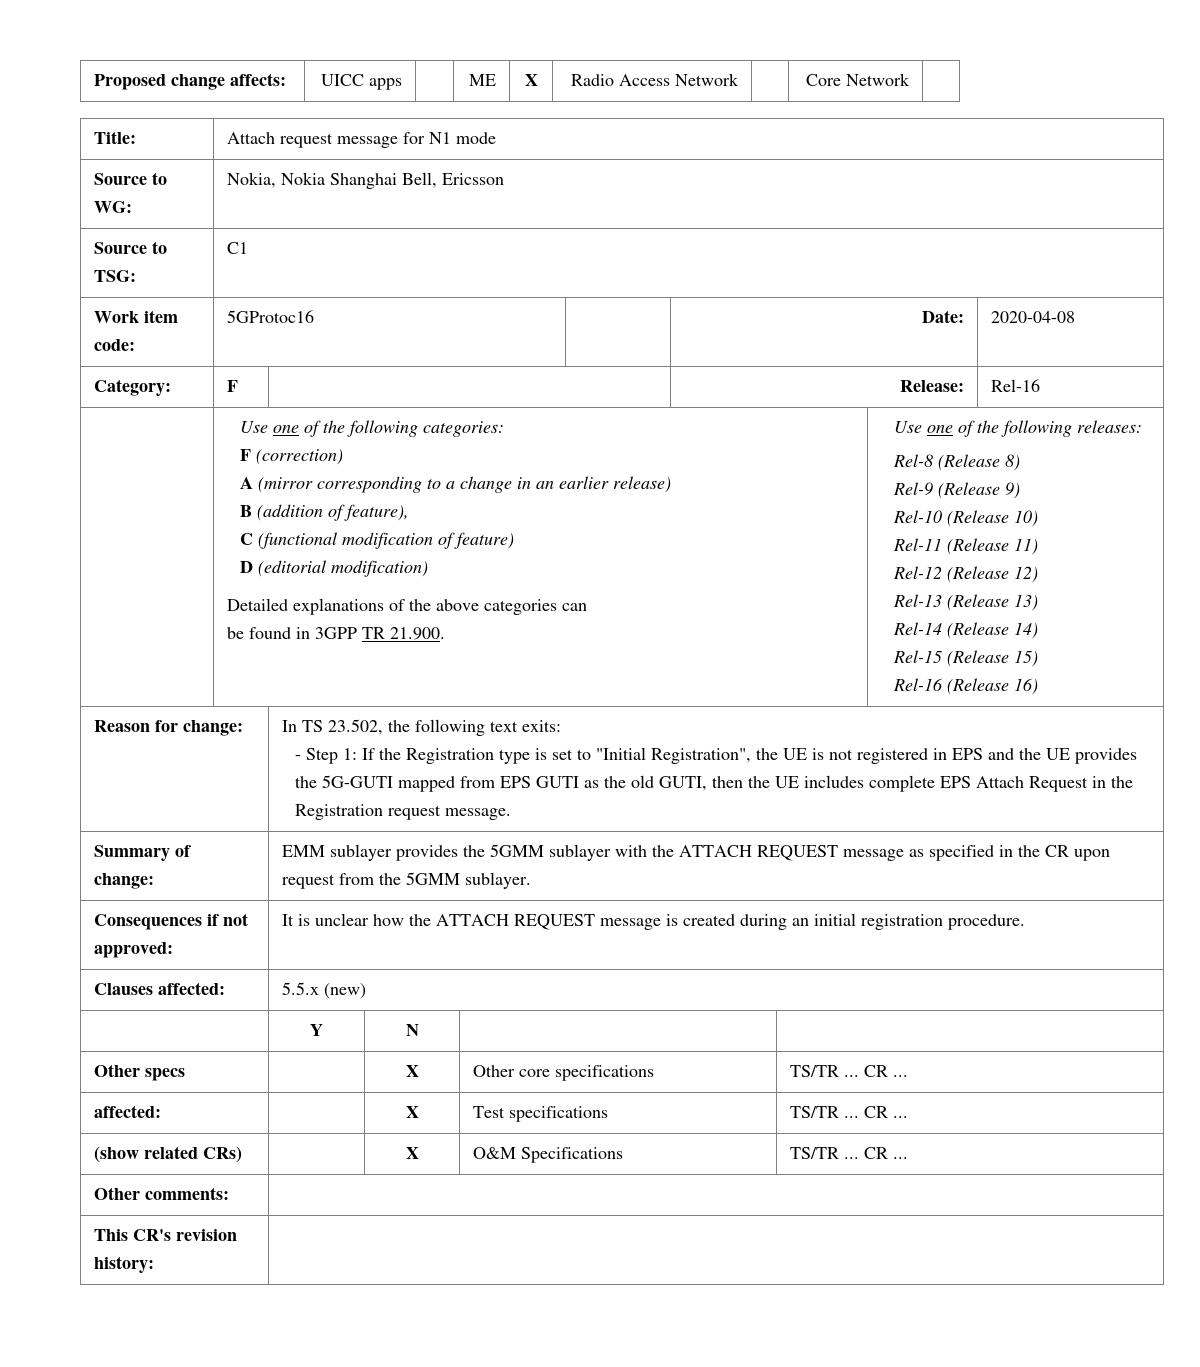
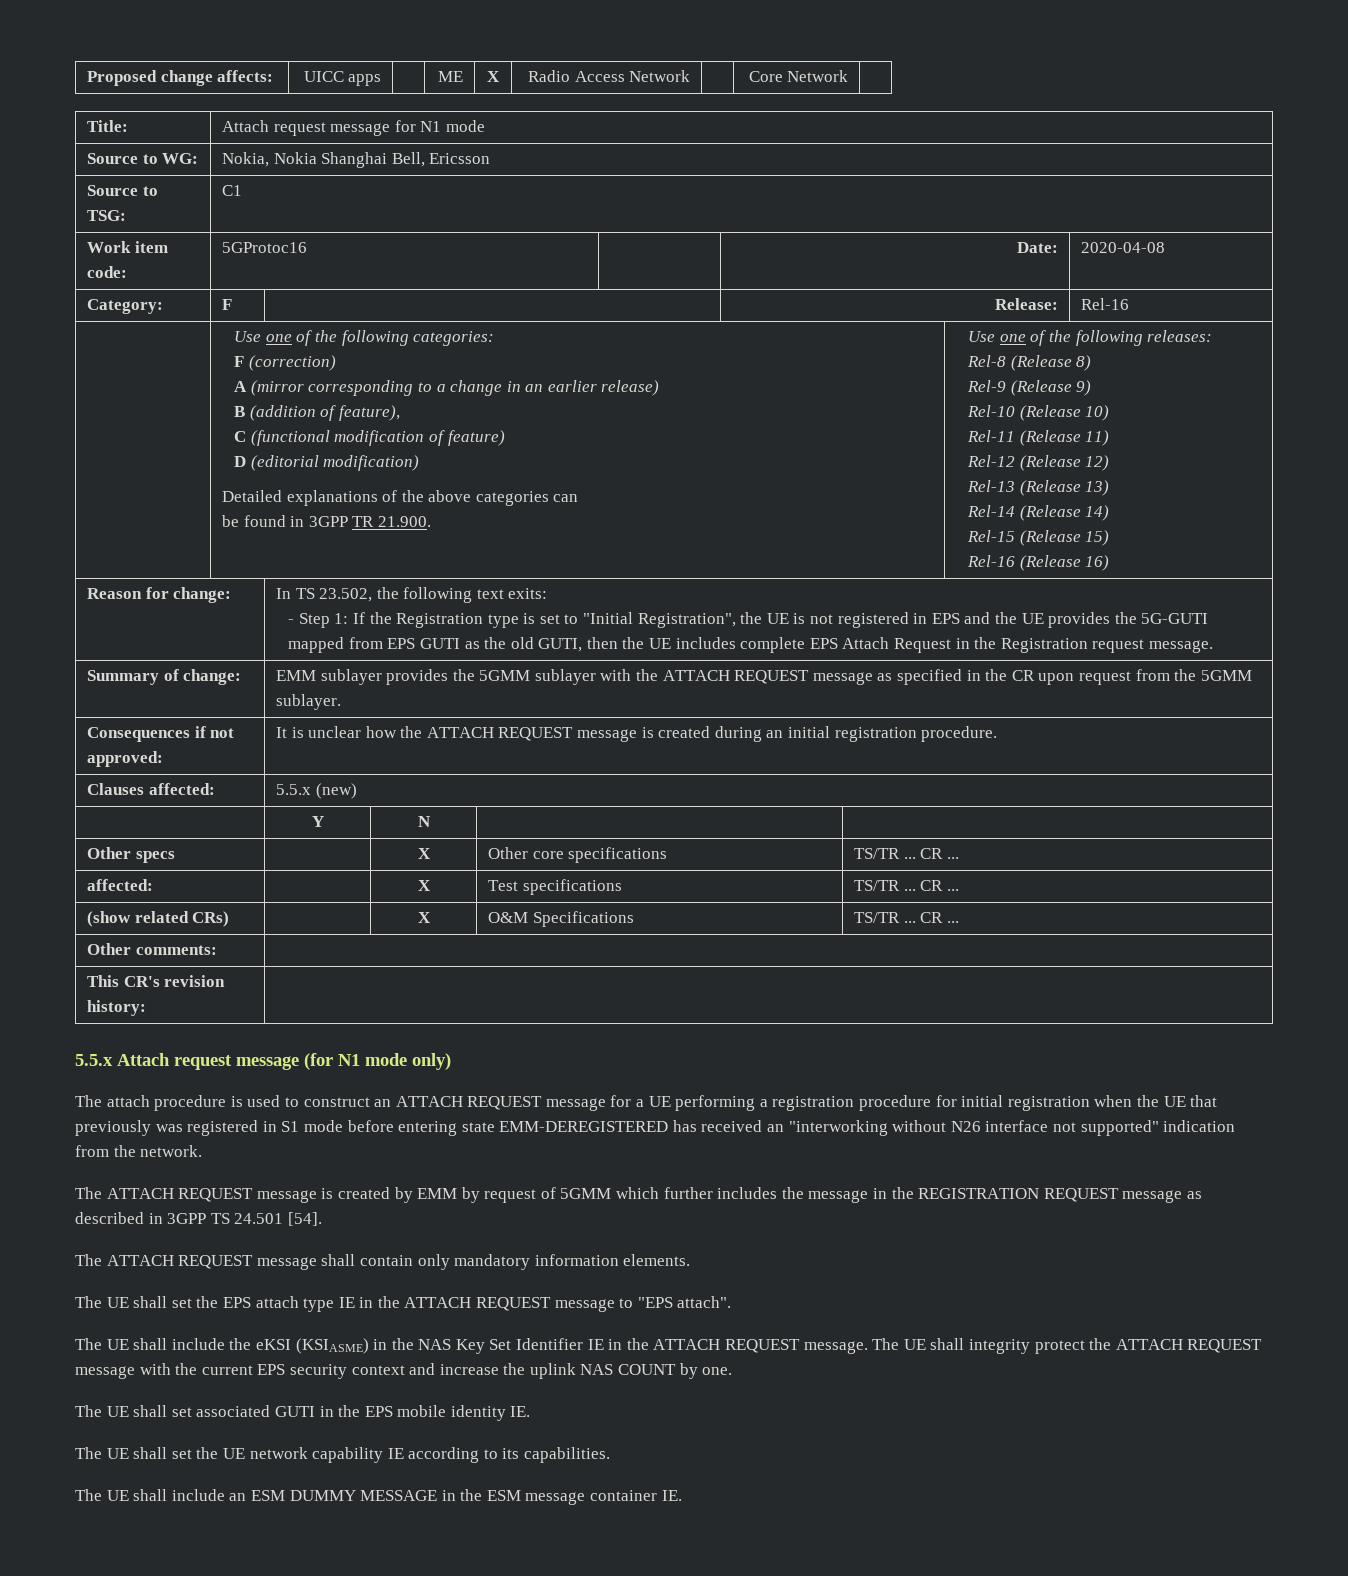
+ 5.5.x Attach request message (for N1 mode only)
+ The attach procedure is used to construct an ATTACH REQUEST message for a UE performing a registration procedure for initial registration when the UE that previously was registered in S1 mode before entering state EMM-DEREGISTERED has received an "interworking without N26 interface not supported" indication from the network.
+ The ATTACH REQUEST message is created by EMM by request of 5GMM which further includes the message in the REGISTRATION REQUEST message as described in 3GPP TS 24.501 [54].
+ The ATTACH REQUEST message shall contain only mandatory information elements.
+ The UE shall set the EPS attach type IE in the ATTACH REQUEST message to "EPS attach".
+ The UE shall include the eKSI (KSIASME) in the NAS Key Set Identifier IE in the ATTACH REQUEST message. The UE shall integrity protect the ATTACH REQUEST message with the current EPS security context and increase the uplink NAS COUNT by one.
+ The UE shall set associated GUTI in the EPS mobile identity IE.
+ The UE shall set the UE network capability IE according to its capabilities.
+ The UE shall include an ESM DUMMY MESSAGE in the ESM message container IE.

